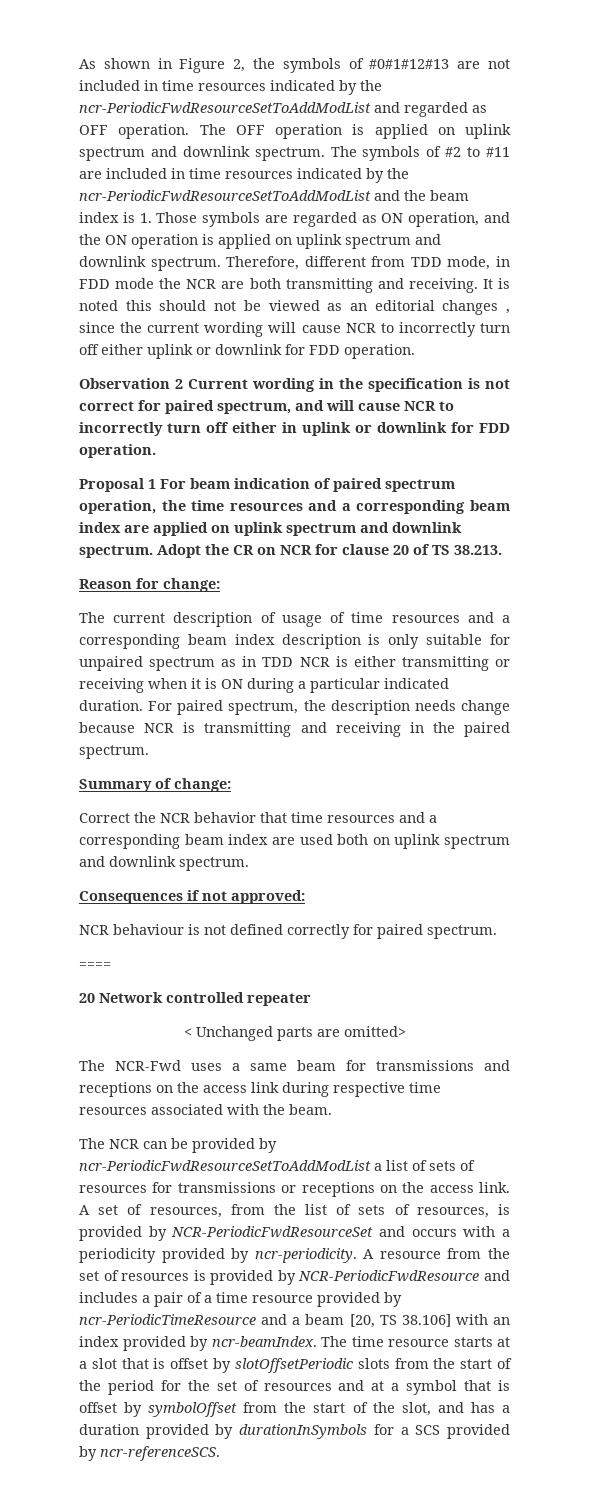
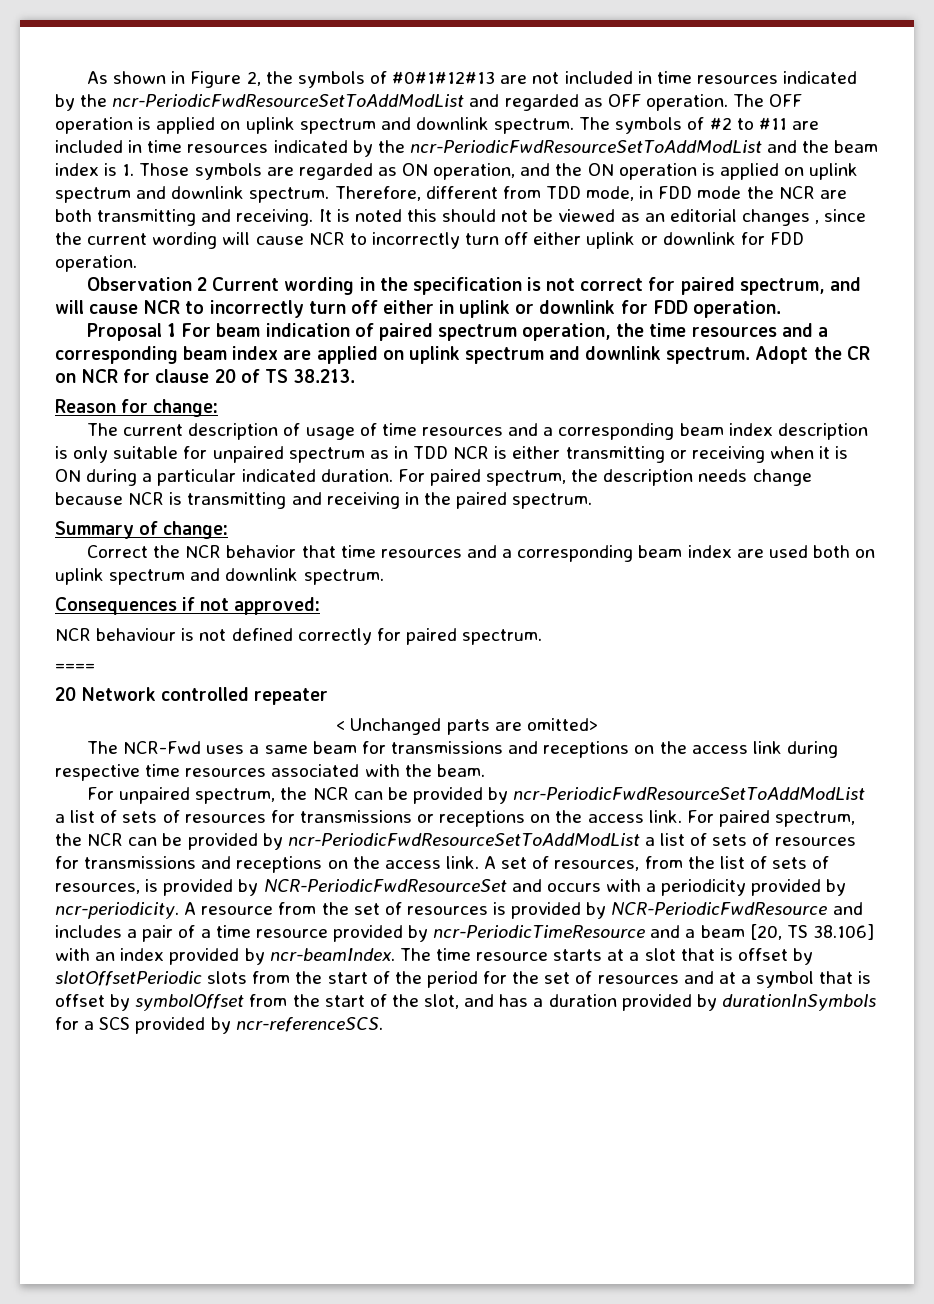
- The NCR can be provided by ncr-PeriodicFwdResourceSetToAddModList a list of sets of resources for transmissions or receptions on the access link.
+ For unpaired spectrum, the NCR can be provided by ncr-PeriodicFwdResourceSetToAddModList a list of sets of resources for transmissions or receptions on the access link.
+ For paired spectrum, the NCR can be provided by ncr-PeriodicFwdResourceSetToAddModList a list of sets of resources for transmissions and receptions on the access link.

